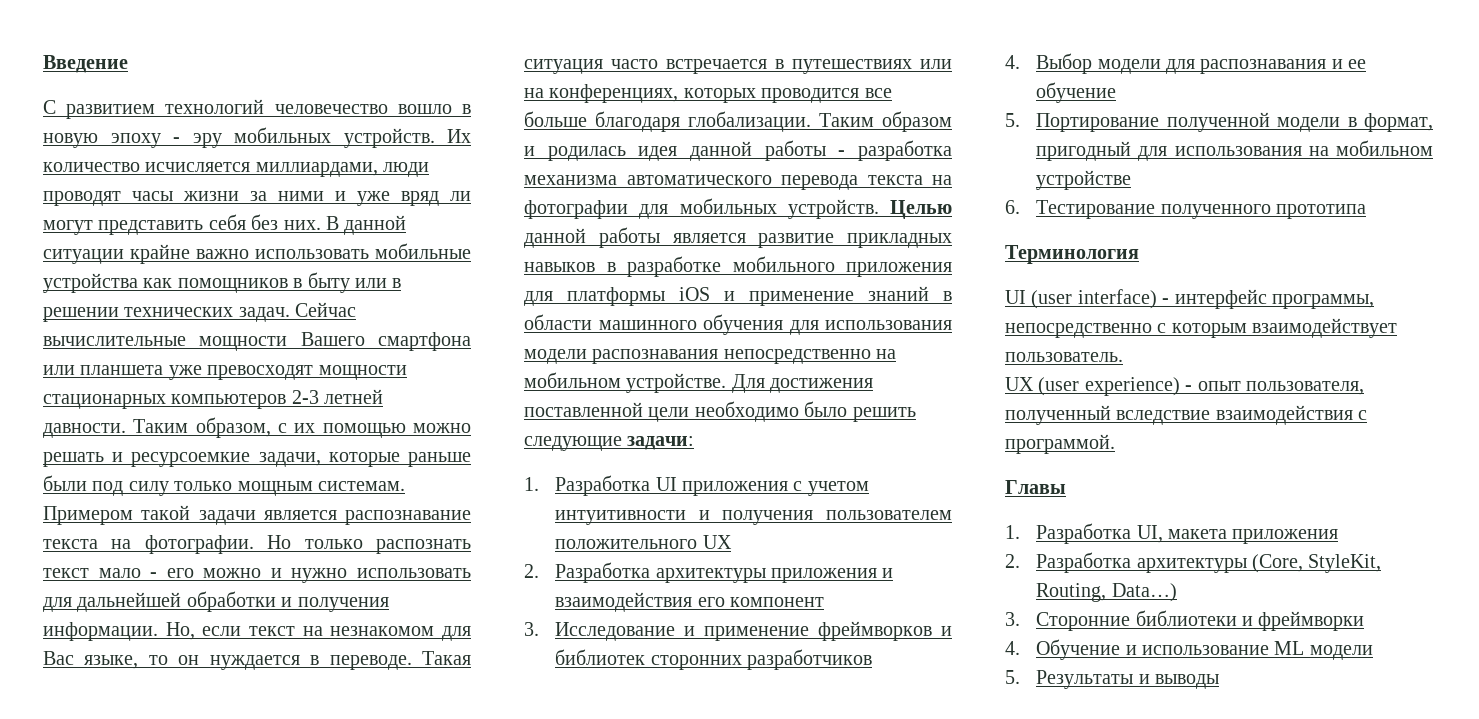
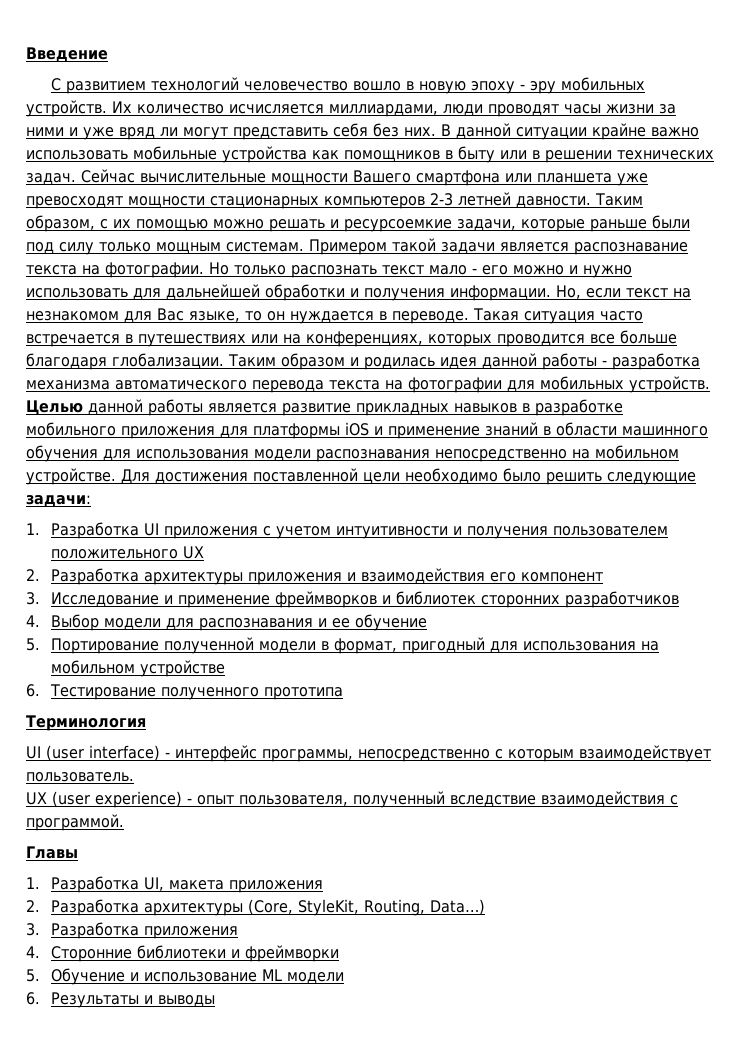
- 3. Сторонние библиотеки и фреймворки
+ 3. Разработка приложения
+ 4. Сторонние библиотеки и фреймворки
- 4. Обучение и использование ML модели
+ 5. Обучение и использование ML модели
- 5. Результаты и выводы
+ 6. Результаты и выводы

